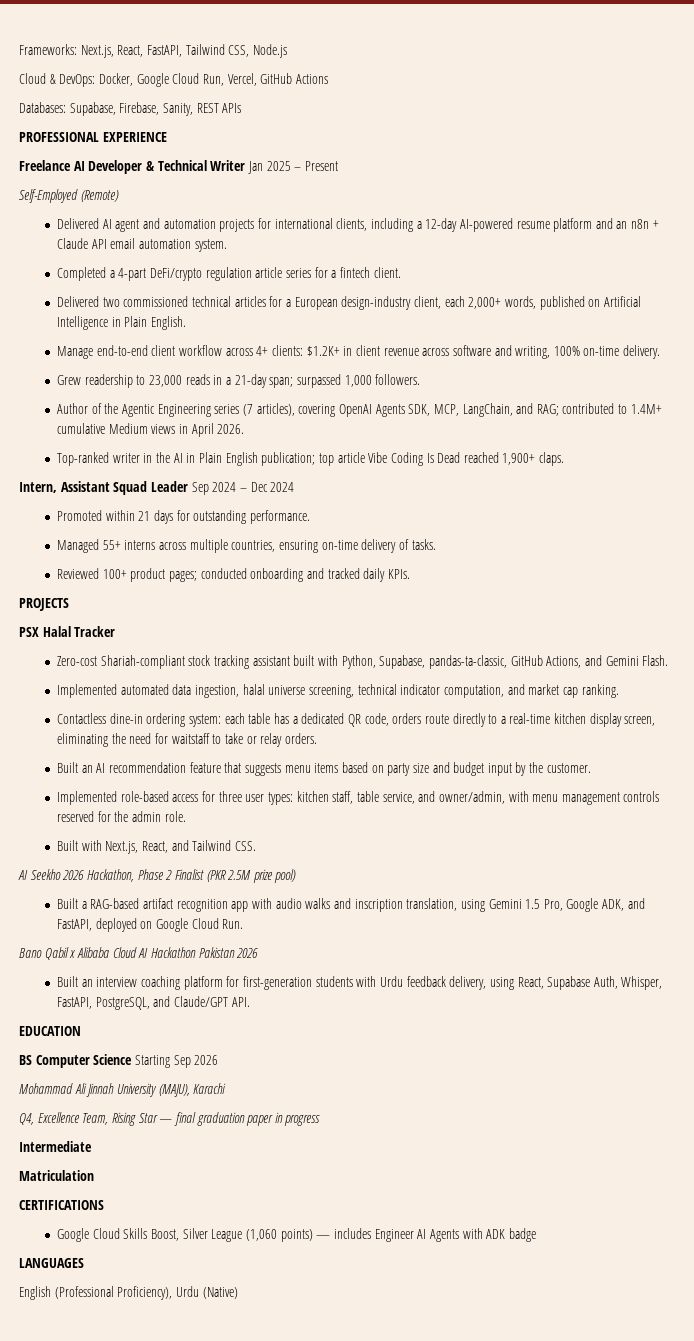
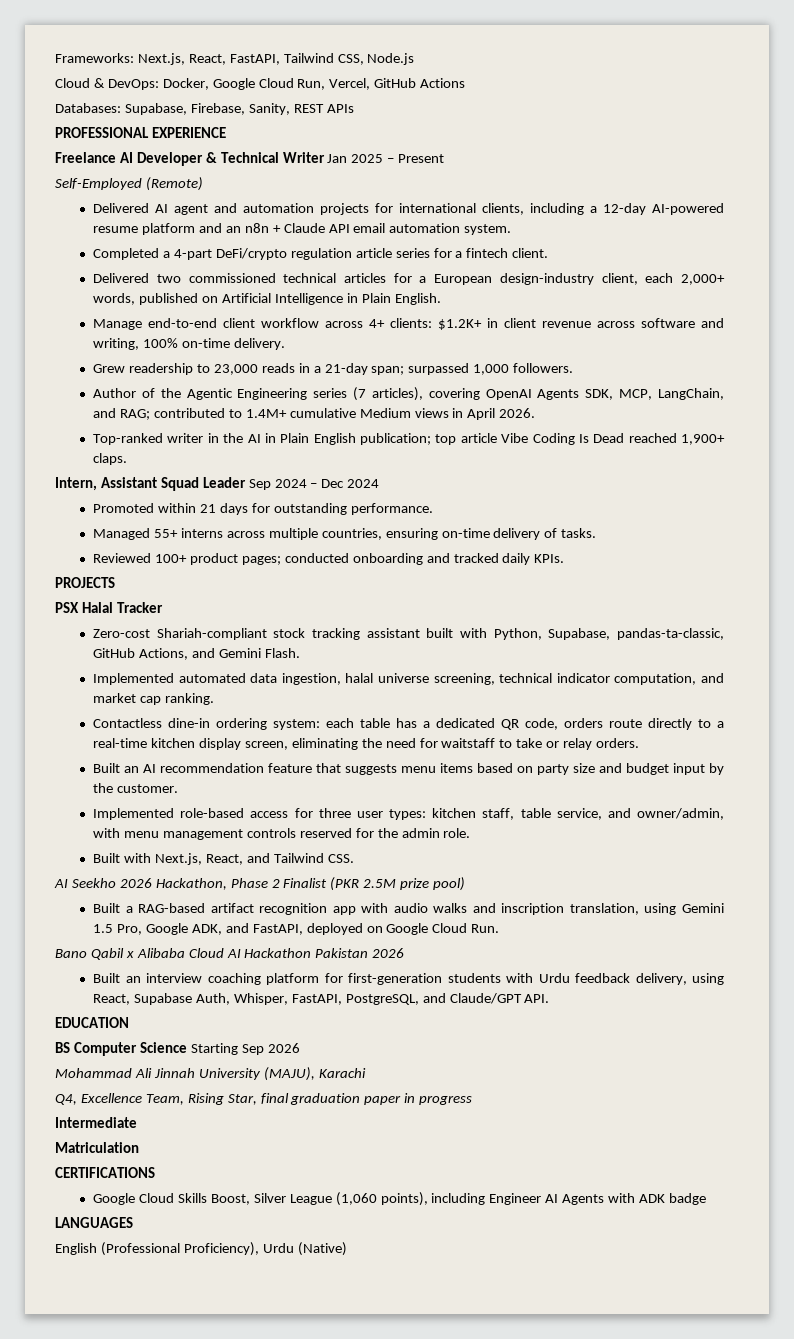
- Q4, Excellence Team, Rising Star — final graduation paper in progress
+ Q4, Excellence Team, Rising Star, final graduation paper in progress
- Google Cloud Skills Boost, Silver League (1,060 points) — includes Engineer AI Agents with ADK badge
+ Google Cloud Skills Boost, Silver League (1,060 points), including Engineer AI Agents with ADK badge

